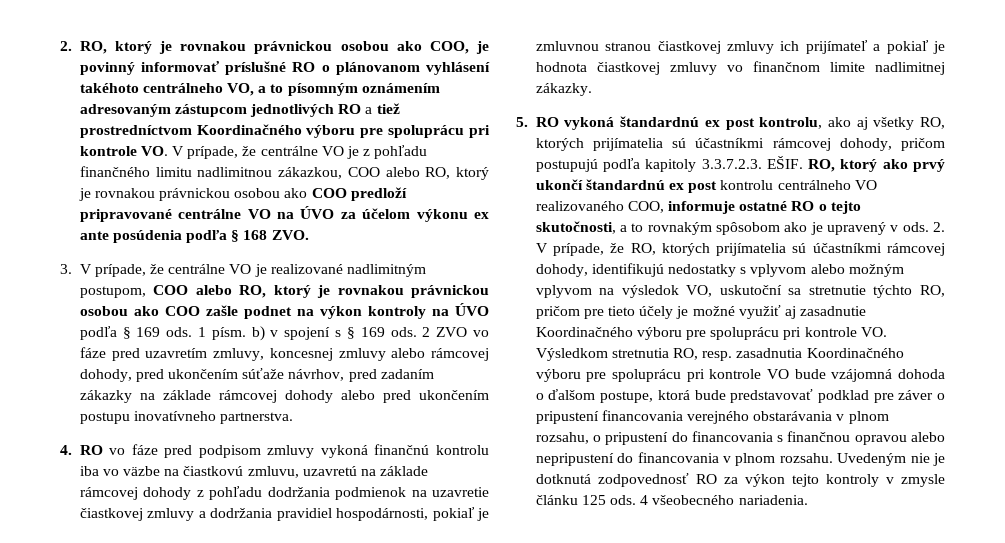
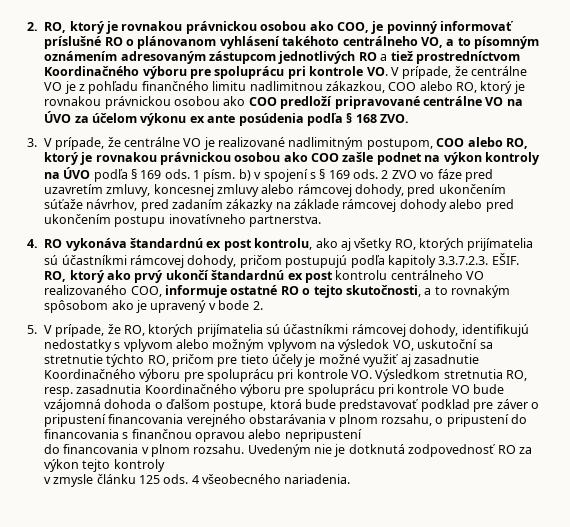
- 4. RO vo fáze pred podpisom zmluvy vykoná finančnú kontrolu iba vo väzbe na čiastkovú zmluvu, uzavretú na základe rámcovej dohody z pohľadu dodržania podmienok na uzavretie čiastkovej zmluvy a dodržania pravidiel hospodárnosti, pokiaľ je zmluvnou stranou čiastkovej zmluvy ich prijímateľ a pokiaľ je hodnota čiastkovej zmluvy vo finančnom limite nadlimitnej zákazky.
- 5. RO vykoná štandardnú ex post kontrolu, ako aj všetky RO, ktorých prijímatelia sú účastníkmi rámcovej dohody, pričom postupujú podľa kapitoly 3.3.7.2.3. EŠIF.
+ 4. RO vykonáva štandardnú ex post kontrolu, ako aj všetky RO, ktorých prijímatelia sú účastníkmi rámcovej dohody, pričom postupujú podľa kapitoly 3.3.7.2.3. EŠIF.
- RO, ktorý ako prvý ukončí štandardnú ex post kontrolu centrálneho VO realizovaného COO, informuje ostatné RO o tejto skutočnosti, a to rovnakým spôsobom ako je upravený v ods. 2. V prípade, že RO, ktorých prijímatelia sú účastníkmi rámcovej dohody, identifikujú nedostatky s vplyvom alebo možným vplyvom na výsledok VO, uskutoční sa stretnutie týchto RO, pričom pre tieto účely je možné využiť aj zasadnutie Koordinačného výboru pre spoluprácu pri kontrole VO. Výsledkom stretnutia RO, resp. zasadnutia Koordinačného výboru pre spoluprácu pri kontrole VO bude vzájomná dohoda o ďalšom postupe, ktorá bude predstavovať podklad pre záver o pripustení financovania verejného obstarávania v plnom rozsahu, o pripustení do financovania s finančnou opravou alebo nepripustení do financovania v plnom rozsahu.
+ RO, ktorý ako prvý ukončí štandardnú ex post kontrolu centrálneho VO realizovaného COO, informuje ostatné RO o tejto skutočnosti, a to rovnakým spôsobom ako je upravený v bode 2.
+ 5. V prípade, že RO, ktorých prijímatelia sú účastníkmi rámcovej dohody, identifikujú nedostatky s vplyvom alebo možným vplyvom na výsledok VO, uskutoční sa stretnutie týchto RO, pričom pre tieto účely je možné využiť aj zasadnutie Koordinačného výboru pre spoluprácu pri kontrole VO. Výsledkom stretnutia RO, resp. zasadnutia Koordinačného výboru pre spoluprácu pri kontrole VO bude vzájomná dohoda o ďalšom postupe, ktorá bude predstavovať podklad pre záver o pripustení financovania verejného obstarávania v plnom rozsahu, o pripustení do financovania s finančnou opravou alebo nepripustení
+ do financovania v plnom rozsahu.
- Uvedeným nie je dotknutá zodpovednosť RO za výkon tejto kontroly v zmysle článku 125 ods.
+ Uvedeným nie je dotknutá zodpovednosť RO za výkon tejto kontroly
+ v zmysle článku 125 ods.

